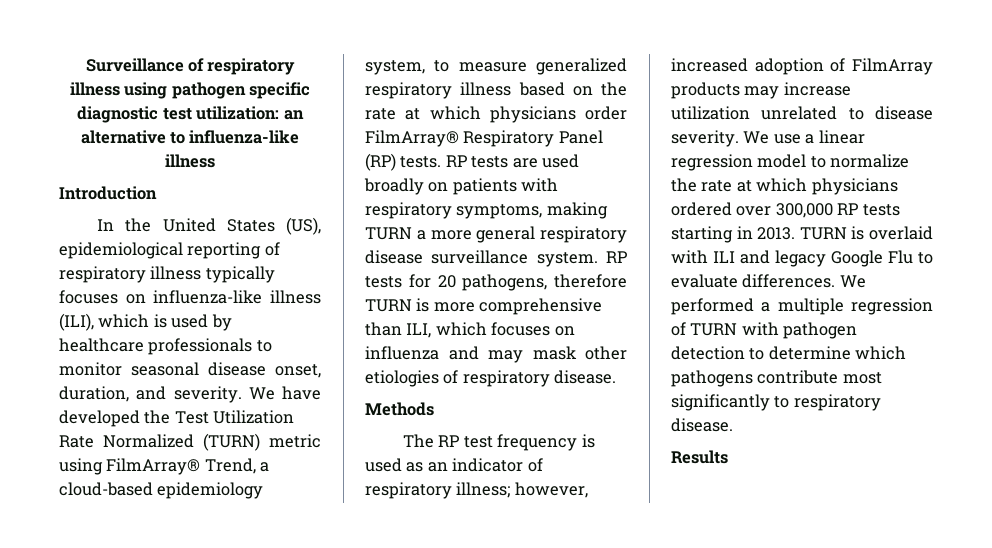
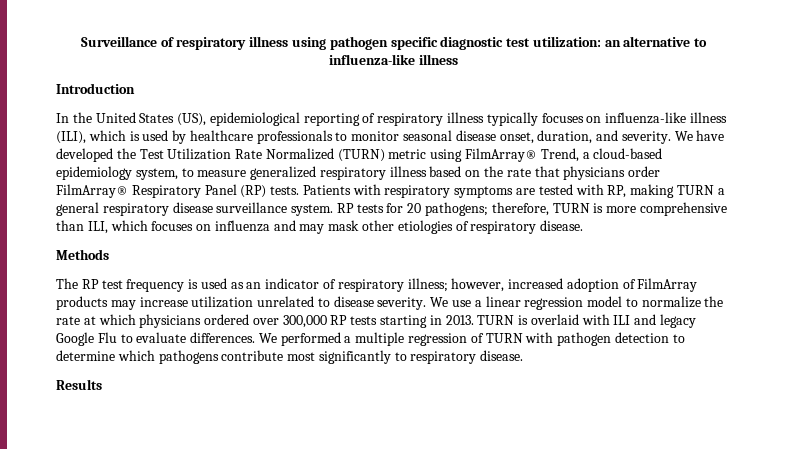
- We have developed the Test Utilization Rate Normalized (TURN) metric using FilmArray® Trend, a cloud-based epidemiology system, to measure generalized respiratory illness based on the rate at which physicians order FilmArray® Respiratory Panel (RP) tests.
+ We have developed the Test Utilization Rate Normalized (TURN) metric using FilmArray® Trend, a cloud-based epidemiology system, to measure generalized respiratory illness based on the rate that physicians order FilmArray® Respiratory Panel (RP) tests.
- RP tests are used broadly on patients with respiratory symptoms, making TURN a more general respiratory disease surveillance system.
+ Patients with respiratory symptoms are tested with RP, making TURN a general respiratory disease surveillance system.
- RP tests for 20 pathogens, therefore TURN is more comprehensive than ILI, which focuses on influenza and may mask other etiologies of respiratory disease.
+ RP tests for 20 pathogens; therefore, TURN is more comprehensive than ILI, which focuses on influenza and may mask other etiologies of respiratory disease.

